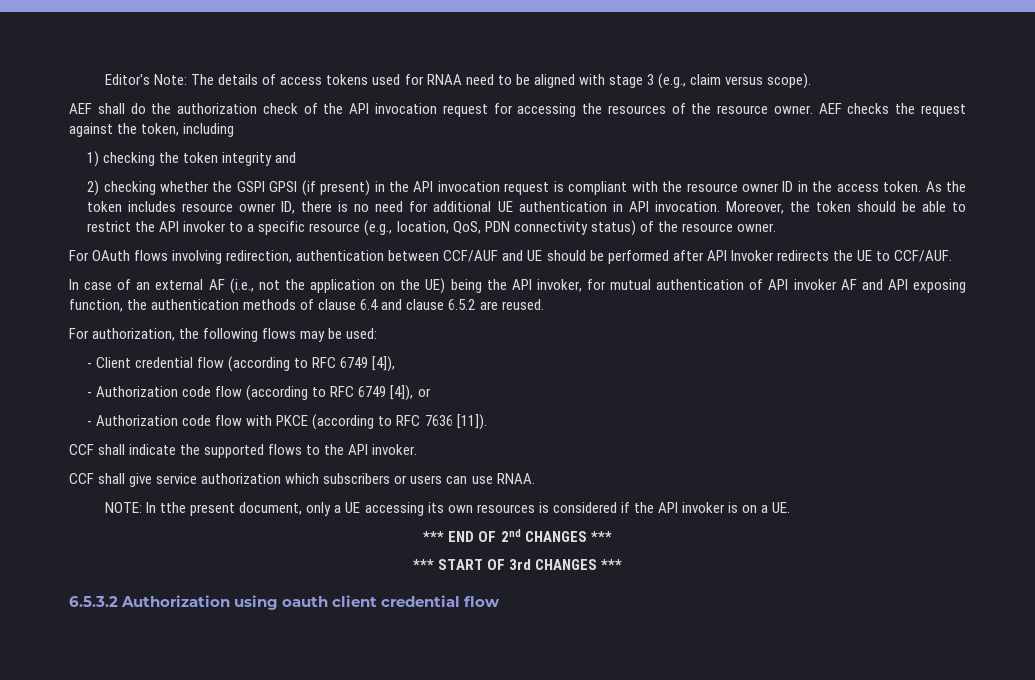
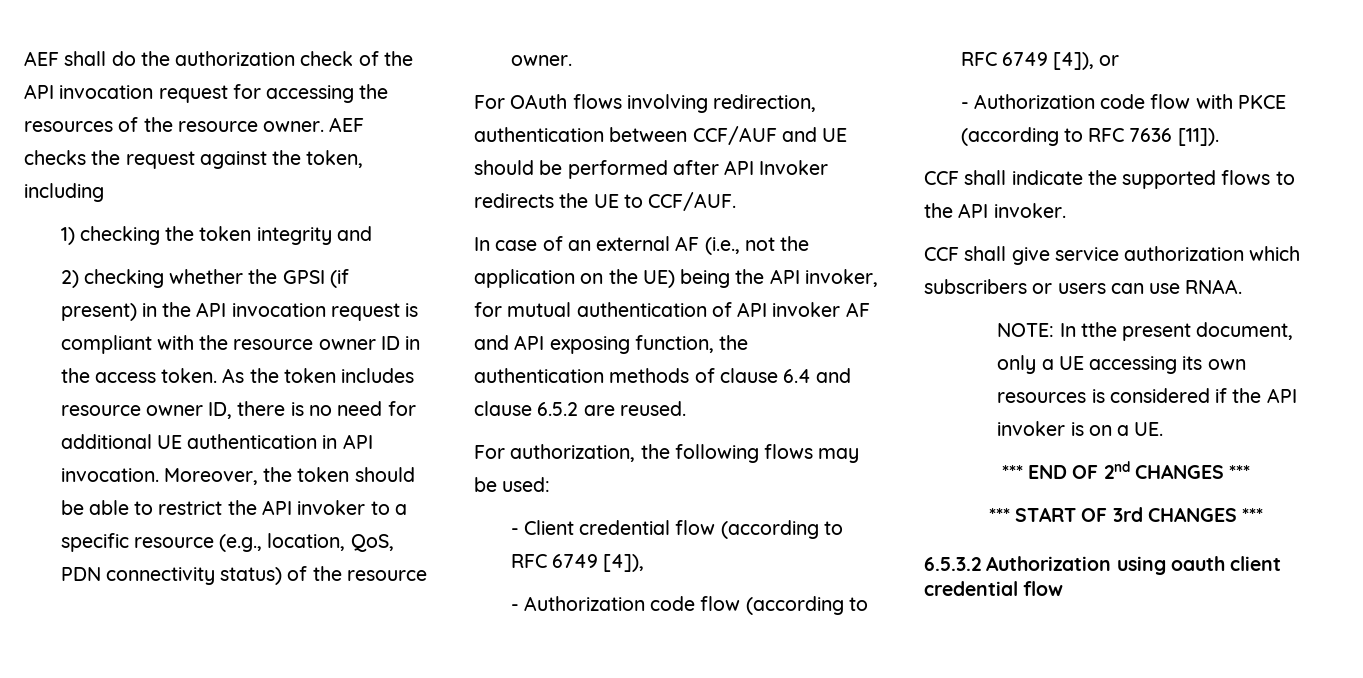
- Editor's Note: The details of access tokens used for RNAA need to be aligned with stage 3 (e.g., claim versus scope).
- 2) checking whether the GSPI GPSI (if present) in the API invocation request is compliant with the resource owner ID in the access token.
+ 2) checking whether the GPSI (if present) in the API invocation request is compliant with the resource owner ID in the access token.

